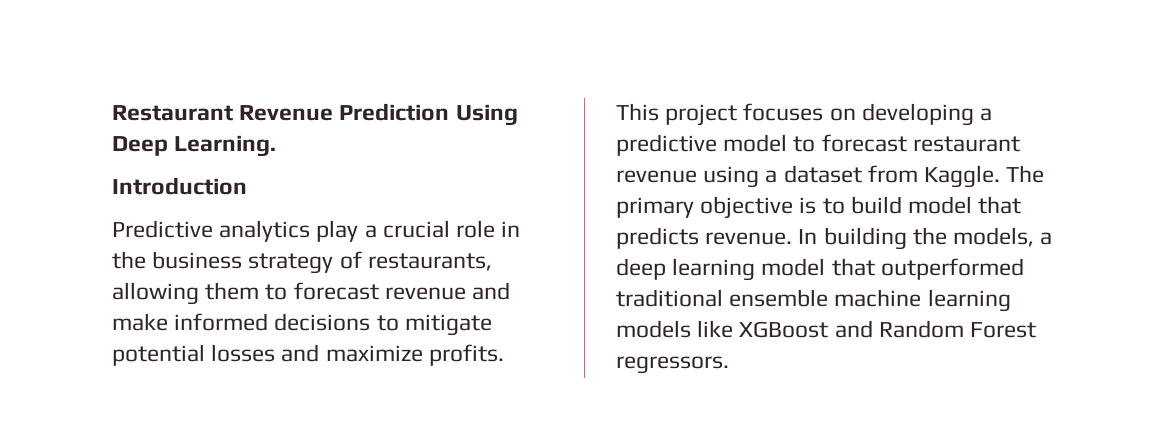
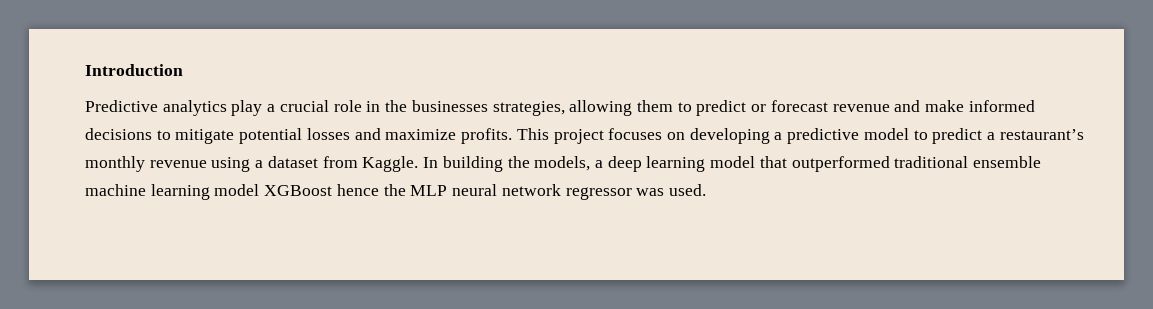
- Restaurant Revenue Prediction Using Deep Learning.
- Predictive analytics play a crucial role in the business strategy of restaurants, allowing them to forecast revenue and make informed decisions to mitigate potential losses and maximize profits.
+ Predictive analytics play a crucial role in the businesses strategies, allowing them to predict or forecast revenue and make informed decisions to mitigate potential losses and maximize profits.
- This project focuses on developing a predictive model to forecast restaurant revenue using a dataset from Kaggle.
+ This project focuses on developing a predictive model to predict a restaurant’s monthly revenue using a dataset from Kaggle.
- The primary objective is to build model that predicts revenue.
- In building the models, a deep learning model that outperformed traditional ensemble machine learning models like XGBoost and Random Forest regressors.
+ In building the models, a deep learning model that outperformed traditional ensemble machine learning model XGBoost hence the MLP neural network regressor was used.

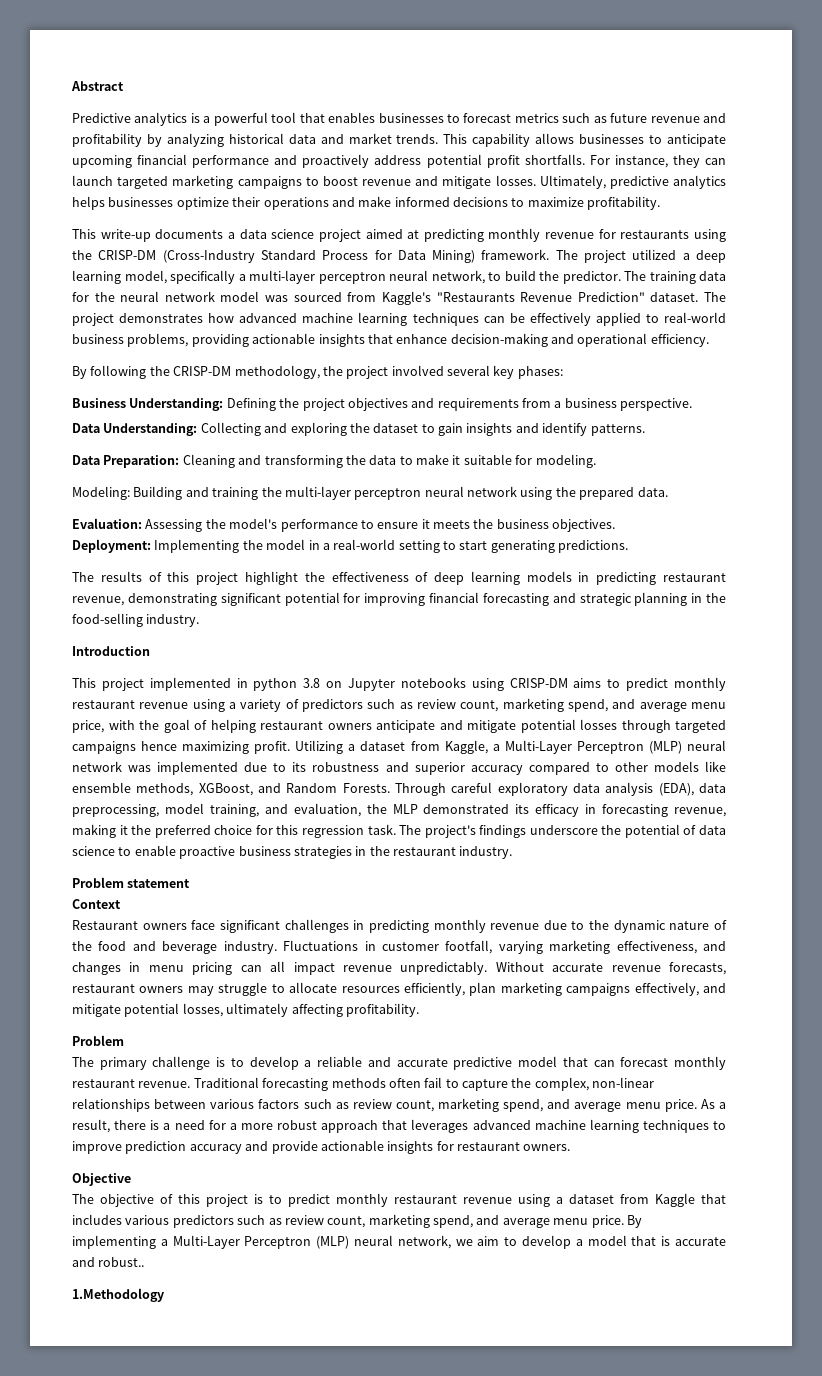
- Introduction
+ Abstract
- Predictive analytics play a crucial role in the businesses strategies, allowing them to predict or forecast revenue and make informed decisions to mitigate potential losses and maximize profits. This project focuses on developing a predictive model to predict a restaurant’s monthly revenue using a dataset from Kaggle. In building the models, a deep learning model that outperformed traditional ensemble machine learning model XGBoost hence the MLP neural network regressor was used.
+ Predictive analytics is a powerful tool that enables businesses to forecast metrics such as future revenue and profitability by analyzing historical data and market trends. This capability allows businesses to anticipate upcoming financial performance and proactively address potential profit shortfalls. For instance, they can launch targeted marketing campaigns to boost revenue and mitigate losses. Ultimately, predictive analytics helps businesses optimize their operations and make informed decisions to maximize profitability.
+ This write-up documents a data science project aimed at predicting monthly revenue for restaurants using the CRISP-DM (Cross-Industry Standard Process for Data Mining) framework. The project utilized a deep learning model, specifically a multi-layer perceptron neural network, to build the predictor. The training data for the neural network model was sourced from Kaggle's "Restaurants Revenue Prediction" dataset. The project demonstrates how advanced machine learning techniques can be effectively applied to real-world business problems, providing actionable insights that enhance decision-making and operational efficiency.
+ By following the CRISP-DM methodology, the project involved several key phases:
+ Business Understanding: Defining the project objectives and requirements from a business perspective.
+ Data Understanding: Collecting and exploring the dataset to gain insights and identify patterns.
+ Data Preparation: Cleaning and transforming the data to make it suitable for modeling.
+ Modeling: Building and training the multi-layer perceptron neural network using the prepared data.
+ Evaluation: Assessing the model's performance to ensure it meets the business objectives.
+ Deployment: Implementing the model in a real-world setting to start generating predictions.
+ The results of this project highlight the effectiveness of deep learning models in predicting restaurant revenue, demonstrating significant potential for improving financial forecasting and strategic planning in the food-selling industry.
+ Introduction
+ This project implemented in python 3.8 on Jupyter notebooks using CRISP-DM aims to predict monthly restaurant revenue using a variety of predictors such as review count, marketing spend, and average menu price, with the goal of helping restaurant owners anticipate and mitigate potential losses through targeted campaigns hence maximizing profit. Utilizing a dataset from Kaggle, a Multi-Layer Perceptron (MLP) neural network was implemented due to its robustness and superior accuracy compared to other models like ensemble methods, XGBoost, and Random Forests. Through careful exploratory data analysis (EDA), data preprocessing, model training, and evaluation, the MLP demonstrated its efficacy in forecasting revenue, making it the preferred choice for this regression task. The project's findings underscore the potential of data science to enable proactive business strategies in the restaurant industry.
+ Problem statement
+ Context
+ Restaurant owners face significant challenges in predicting monthly revenue due to the dynamic nature of the food and beverage industry. Fluctuations in customer footfall, varying marketing effectiveness, and changes in menu pricing can all impact revenue unpredictably. Without accurate revenue forecasts, restaurant owners may struggle to allocate resources efficiently, plan marketing campaigns effectively, and mitigate potential losses, ultimately affecting profitability.
+ Problem
+ The primary challenge is to develop a reliable and accurate predictive model that can forecast monthly restaurant revenue. Traditional forecasting methods often fail to capture the complex, non-linear relationships between various factors such as review count, marketing spend, and average menu price. As a result, there is a need for a more robust approach that leverages advanced machine learning techniques to improve prediction accuracy and provide actionable insights for restaurant owners.
+ Objective
+ The objective of this project is to predict monthly restaurant revenue using a dataset from Kaggle that includes various predictors such as review count, marketing spend, and average menu price. By implementing a Multi-Layer Perceptron (MLP) neural network, we aim to develop a model that is accurate and robust..
+ 1.Methodology

